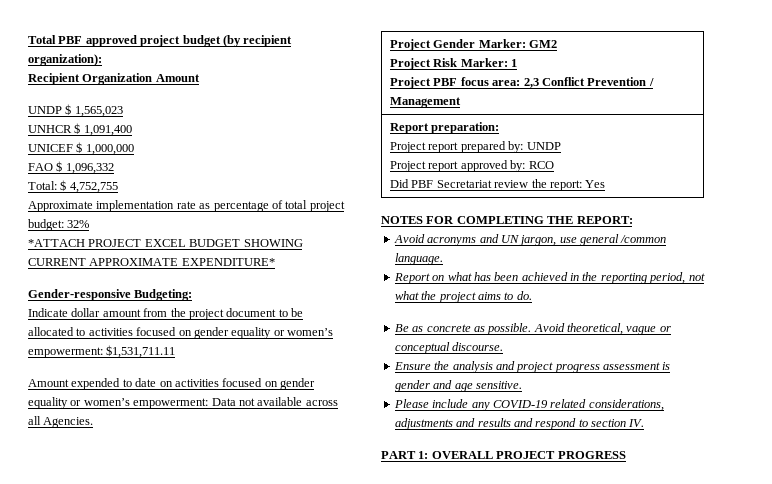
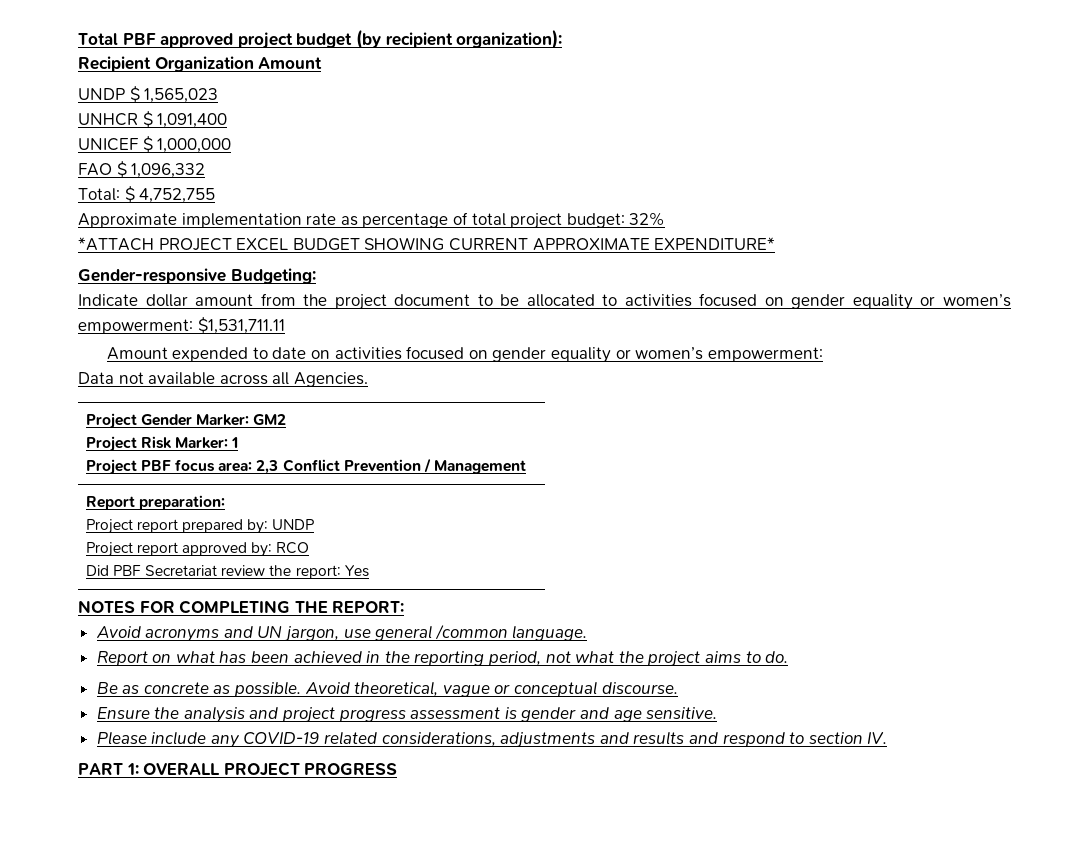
- Amount expended to date on activities focused on gender equality or women’s empowerment: Data not available across all Agencies.
+ Amount expended to date on activities focused on gender equality or women’s empowerment:
+ Data not available across all Agencies.

